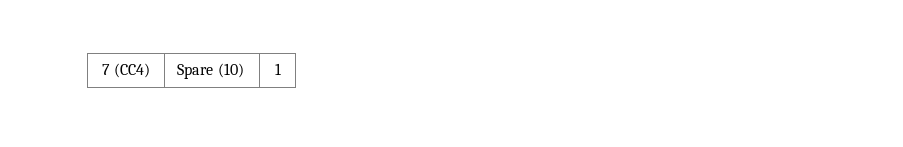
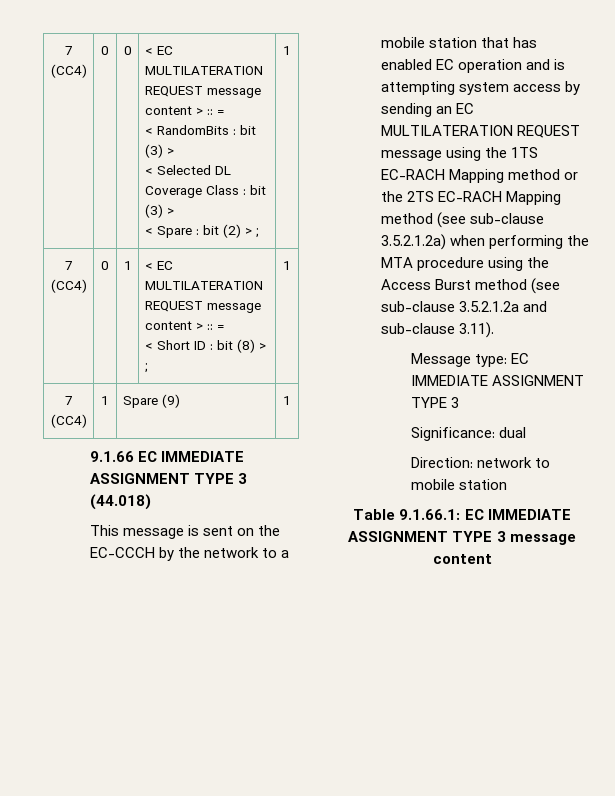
- 7 (CC4) | Spare (10) | 1
+ 7 (CC4) | 0 | 0 | < EC MULTILATERATION REQUEST message content > :: =
+ < RandomBits : bit (3) >
+ < Selected DL Coverage Class : bit (3) >
+ < Spare : bit (2) > ; | 1
+ 7 (CC4) | 0 | 1 | < EC MULTILATERATION REQUEST message content > :: =
+ < Short ID : bit (8) > ; | 1
+ 7 (CC4) | 1 | Spare (9) | 1
+ 9.1.66 EC IMMEDIATE ASSIGNMENT TYPE 3 (44.018)
+ This message is sent on the EC-CCCH by the network to a mobile station that has enabled EC operation and is attempting system access by sending an EC MULTILATERATION REQUEST message using the 1TS EC-RACH Mapping method or the 2TS EC-RACH Mapping method (see sub-clause 3.5.2.1.2a) when performing the MTA procedure using the Access Burst method (see sub-clause 3.5.2.1.2a and sub-clause 3.11).
+ Message type: EC IMMEDIATE ASSIGNMENT TYPE 3
+ Significance: dual
+ Direction: network to mobile station
+ Table 9.1.66.1: EC IMMEDIATE ASSIGNMENT TYPE 3 message content

